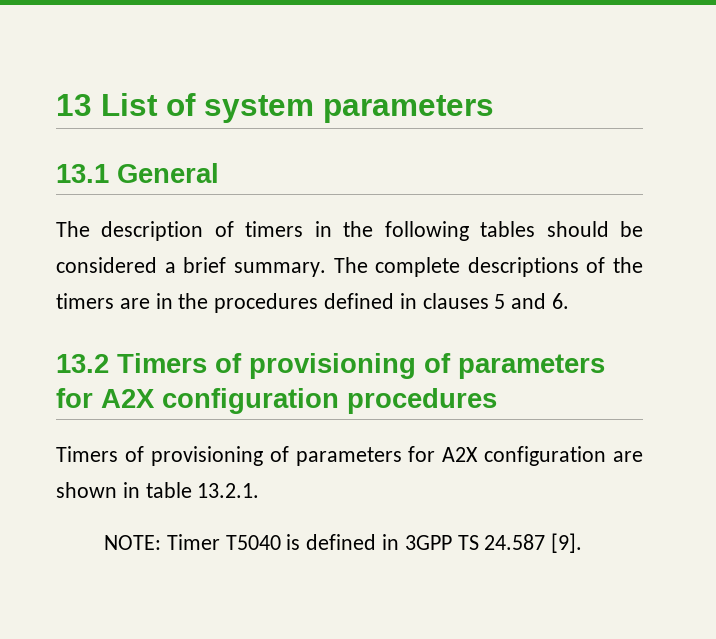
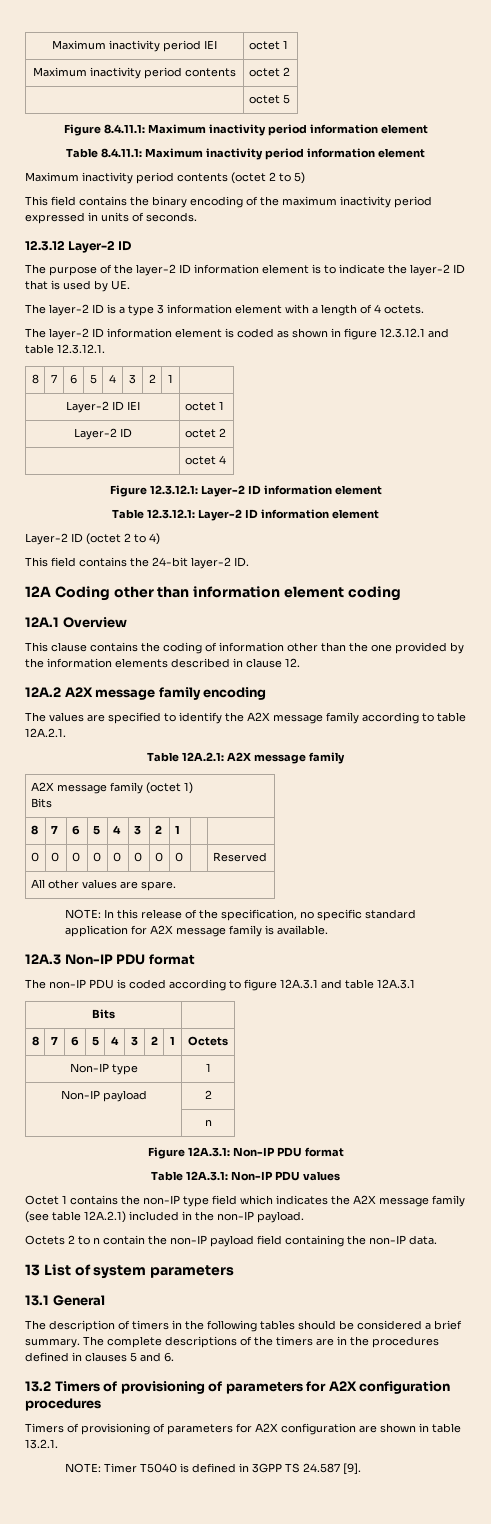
+ Maximum inactivity period IEI | octet 1
+ Maximum inactivity period contents | octet 2
+ | octet 5
+ Figure 8.4.11.1: Maximum inactivity period information element
+ Table 8.4.11.1: Maximum inactivity period information element
+ Maximum inactivity period contents (octet 2 to 5)
+ This field contains the binary encoding of the maximum inactivity period expressed in units of seconds.
+ 12.3.12 Layer-2 ID
+ The purpose of the layer-2 ID information element is to indicate the layer-2 ID that is used by UE.
+ The layer-2 ID is a type 3 information element with a length of 4 octets.
+ The layer-2 ID information element is coded as shown in figure 12.3.12.1 and table 12.3.12.1.
+ 8 | 7 | 6 | 5 | 4 | 3 | 2 | 1 |
+ Layer-2 ID IEI | octet 1
+ Layer-2 ID | octet 2
+ | octet 4
+ Figure 12.3.12.1: Layer-2 ID information element
+ Table 12.3.12.1: Layer-2 ID information element
+ Layer-2 ID (octet 2 to 4)
+ This field contains the 24-bit layer-2 ID.
+ 12A Coding other than information element coding
+ 12A.1 Overview
+ This clause contains the coding of information other than the one provided by the information elements described in clause 12.
+ 12A.2 A2X message family encoding
+ The values are specified to identify the A2X message family according to table 12A.2.1.
+ Table 12A.2.1: A2X message family
+ A2X message family (octet 1)
+ Bits
+ 8 | 7 | 6 | 5 | 4 | 3 | 2 | 1 | |
+ 0 | 0 | 0 | 0 | 0 | 0 | 0 | 0 | | Reserved
+ All other values are spare.
+ NOTE: In this release of the specification, no specific standard application for A2X message family is available.
+ 12A.3 Non-IP PDU format
+ The non-IP PDU is coded according to figure 12A.3.1 and table 12A.3.1
+ Bits |
+ 8 | 7 | 6 | 5 | 4 | 3 | 2 | 1 | Octets
+ Non-IP type | 1
+ Non-IP payload | 2
+ | n
+ Figure 12A.3.1: Non-IP PDU format
+ Table 12A.3.1: Non-IP PDU values
+ Octet 1 contains the non-IP type field which indicates the A2X message family (see table 12A.2.1) included in the non-IP payload.
+ Octets 2 to n contain the non-IP payload field containing the non-IP data.

